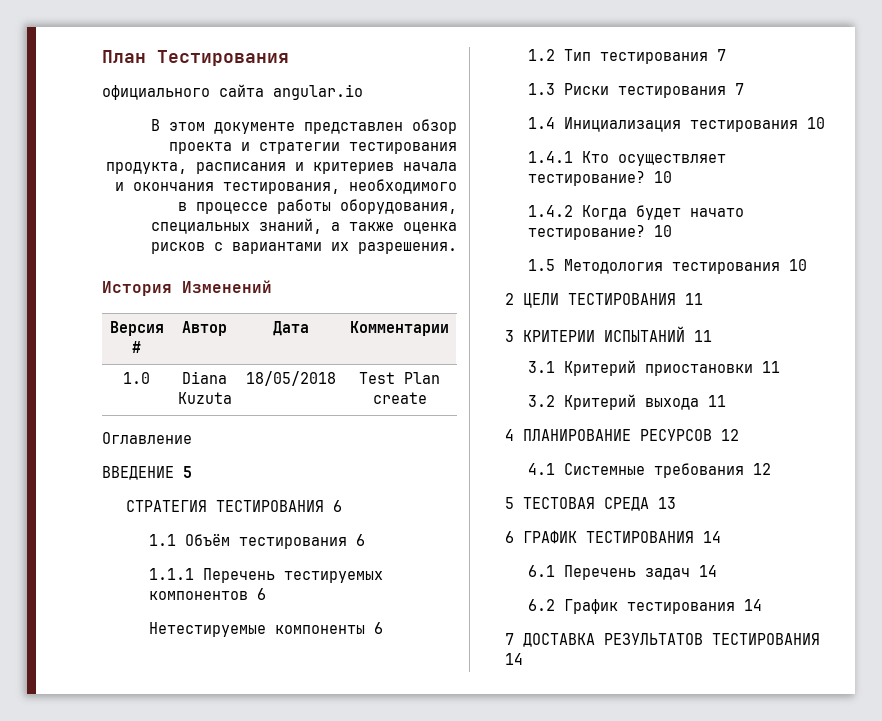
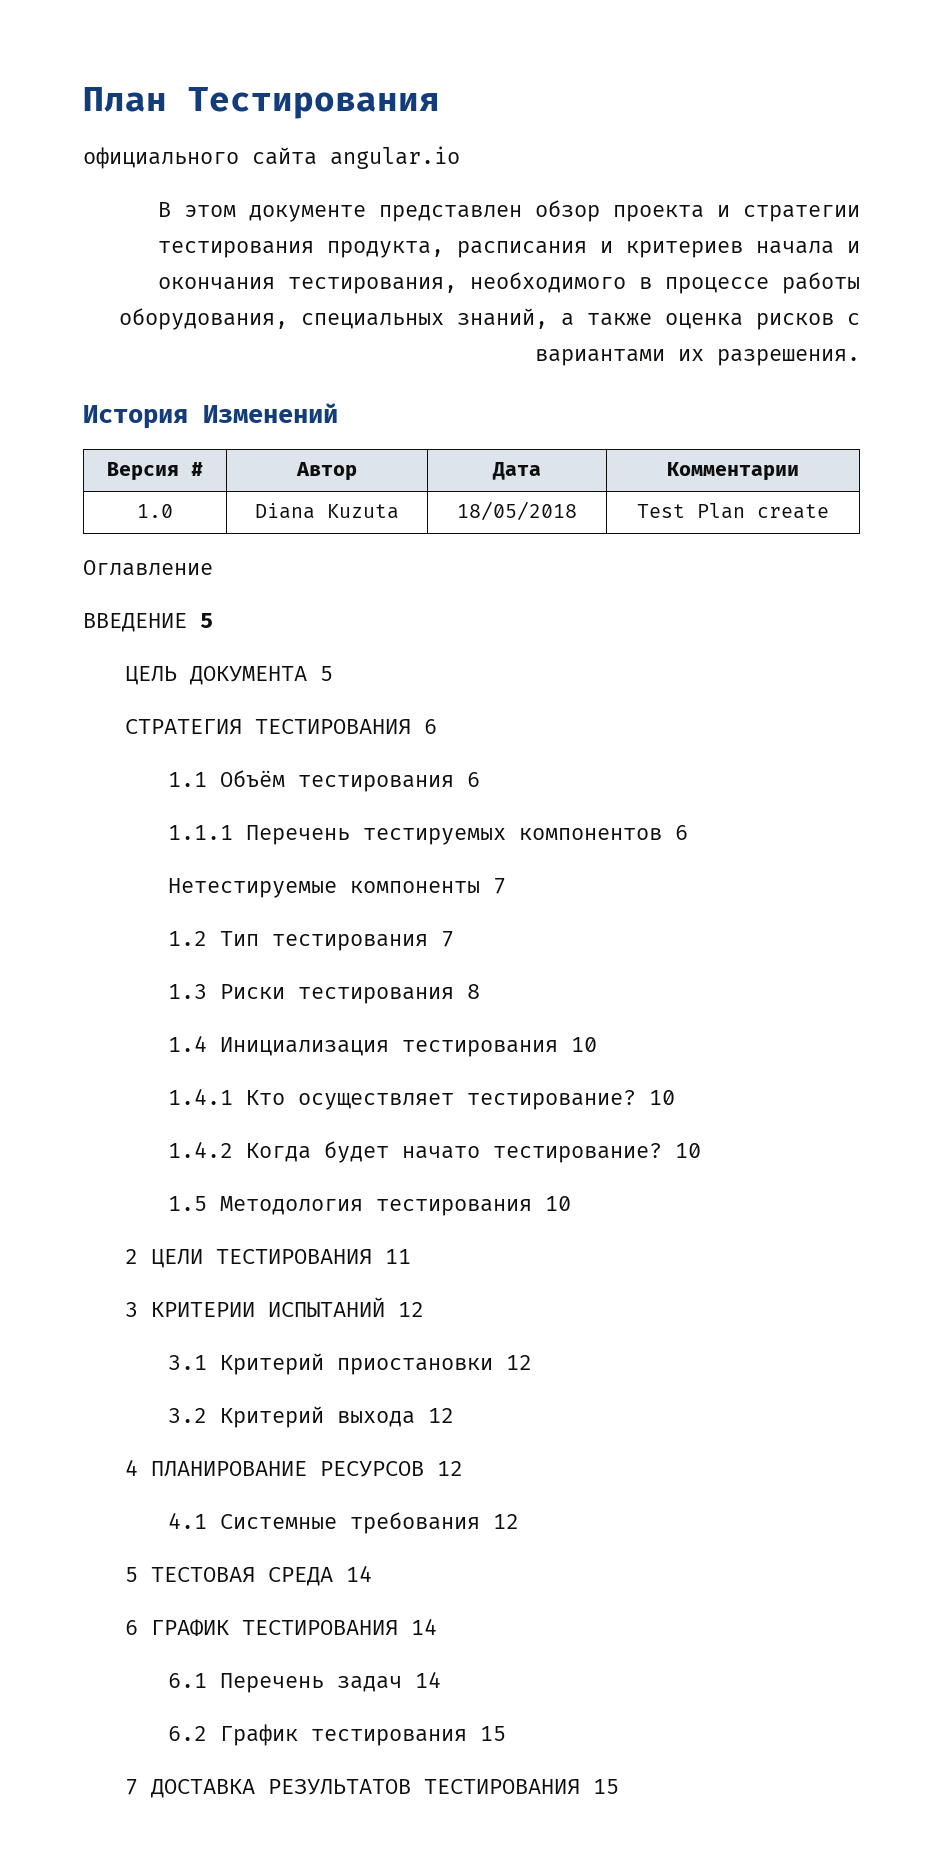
+ ЦЕЛЬ ДОКУМЕНТА 5
- Нетестируемые компоненты 6
+ Нетестируемые компоненты 7
- 1.3 Риски тестирования 7
+ 1.3 Риски тестирования 8
- 3 КРИТЕРИИ ИСПЫТАНИЙ 11
+ 3 КРИТЕРИИ ИСПЫТАНИЙ 12
- 3.1 Критерий приостановки 11
+ 3.1 Критерий приостановки 12
- 3.2 Критерий выхода 11
+ 3.2 Критерий выхода 12
- 5 ТЕСТОВАЯ СРЕДА 13
+ 5 ТЕСТОВАЯ СРЕДА 14
- 6.2 График тестирования 14
+ 6.2 График тестирования 15
- 7 ДОСТАВКА РЕЗУЛЬТАТОВ ТЕСТИРОВАНИЯ 14
+ 7 ДОСТАВКА РЕЗУЛЬТАТОВ ТЕСТИРОВАНИЯ 15

